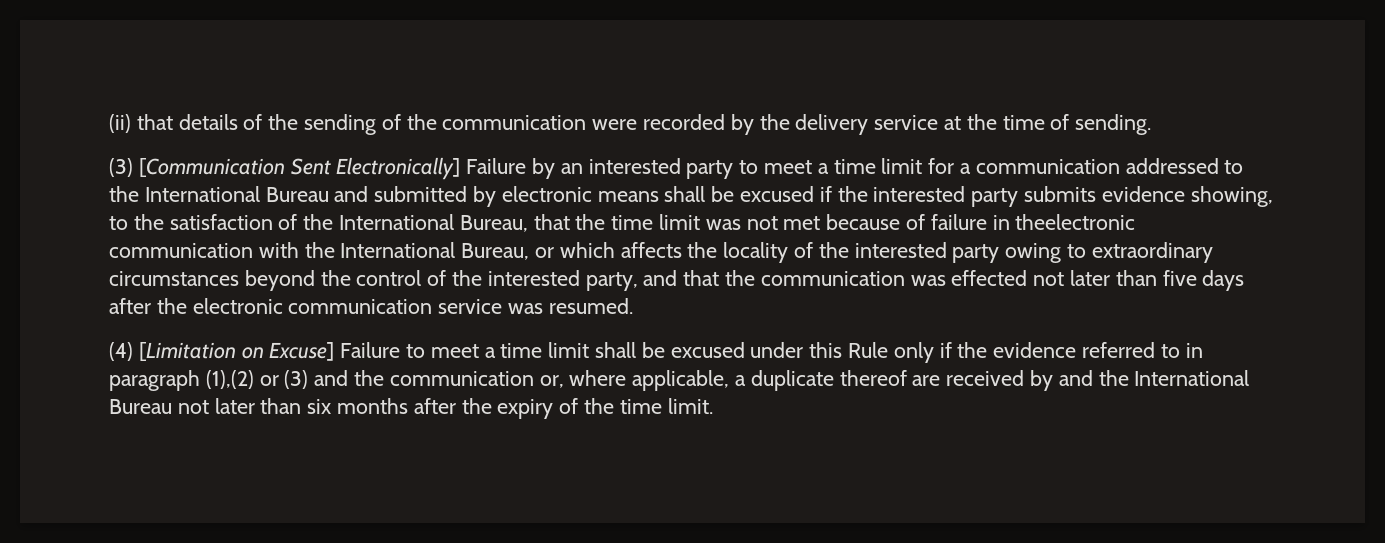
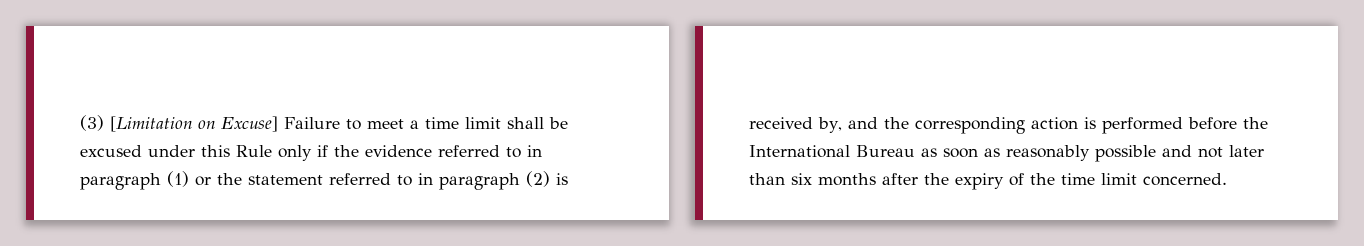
- (ii) that details of the sending of the communication were recorded by the delivery service at the time of sending.
- (3) [Communication Sent Electronically] Failure by an interested party to meet a time limit for a communication addressed to the International Bureau and submitted by electronic means shall be excused if the interested party submits evidence showing, to the satisfaction of the International Bureau, that the time limit was not met because of failure in theelectronic communication with the International Bureau, or which affects the locality of the interested party owing to extraordinary circumstances beyond the control of the interested party, and that the communication was effected not later than five days after the electronic communication service was resumed.
- (4) [Limitation on Excuse] Failure to meet a time limit shall be excused under this Rule only if the evidence referred to in paragraph (1),(2) or (3) and the communication or, where applicable, a duplicate thereof are received by and the International Bureau not later than six months after the expiry of the time limit.
+ (3) [Limitation on Excuse] Failure to meet a time limit shall be excused under this Rule only if the evidence referred to in paragraph (1) or the statement referred to in paragraph (2) is received by, and the corresponding action is performed before the International Bureau as soon as reasonably possible and not later than six months after the expiry of the time limit concerned.

